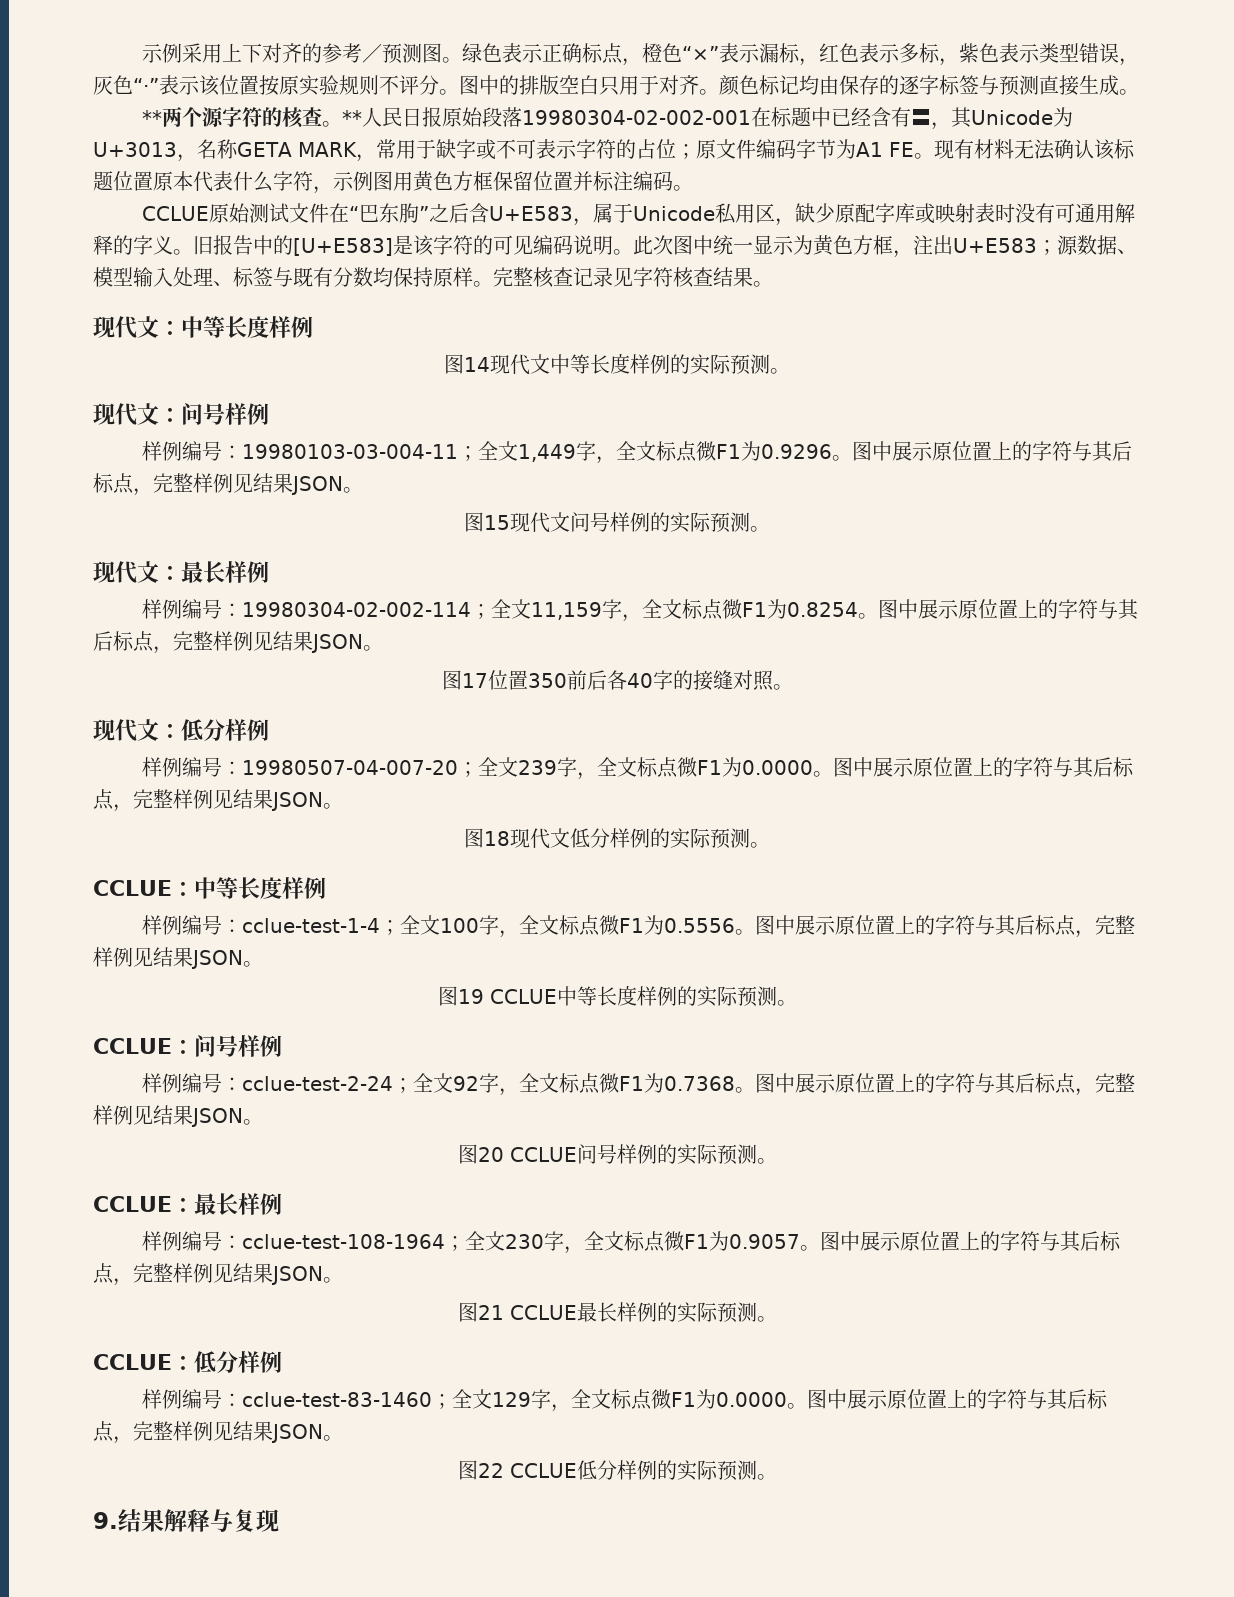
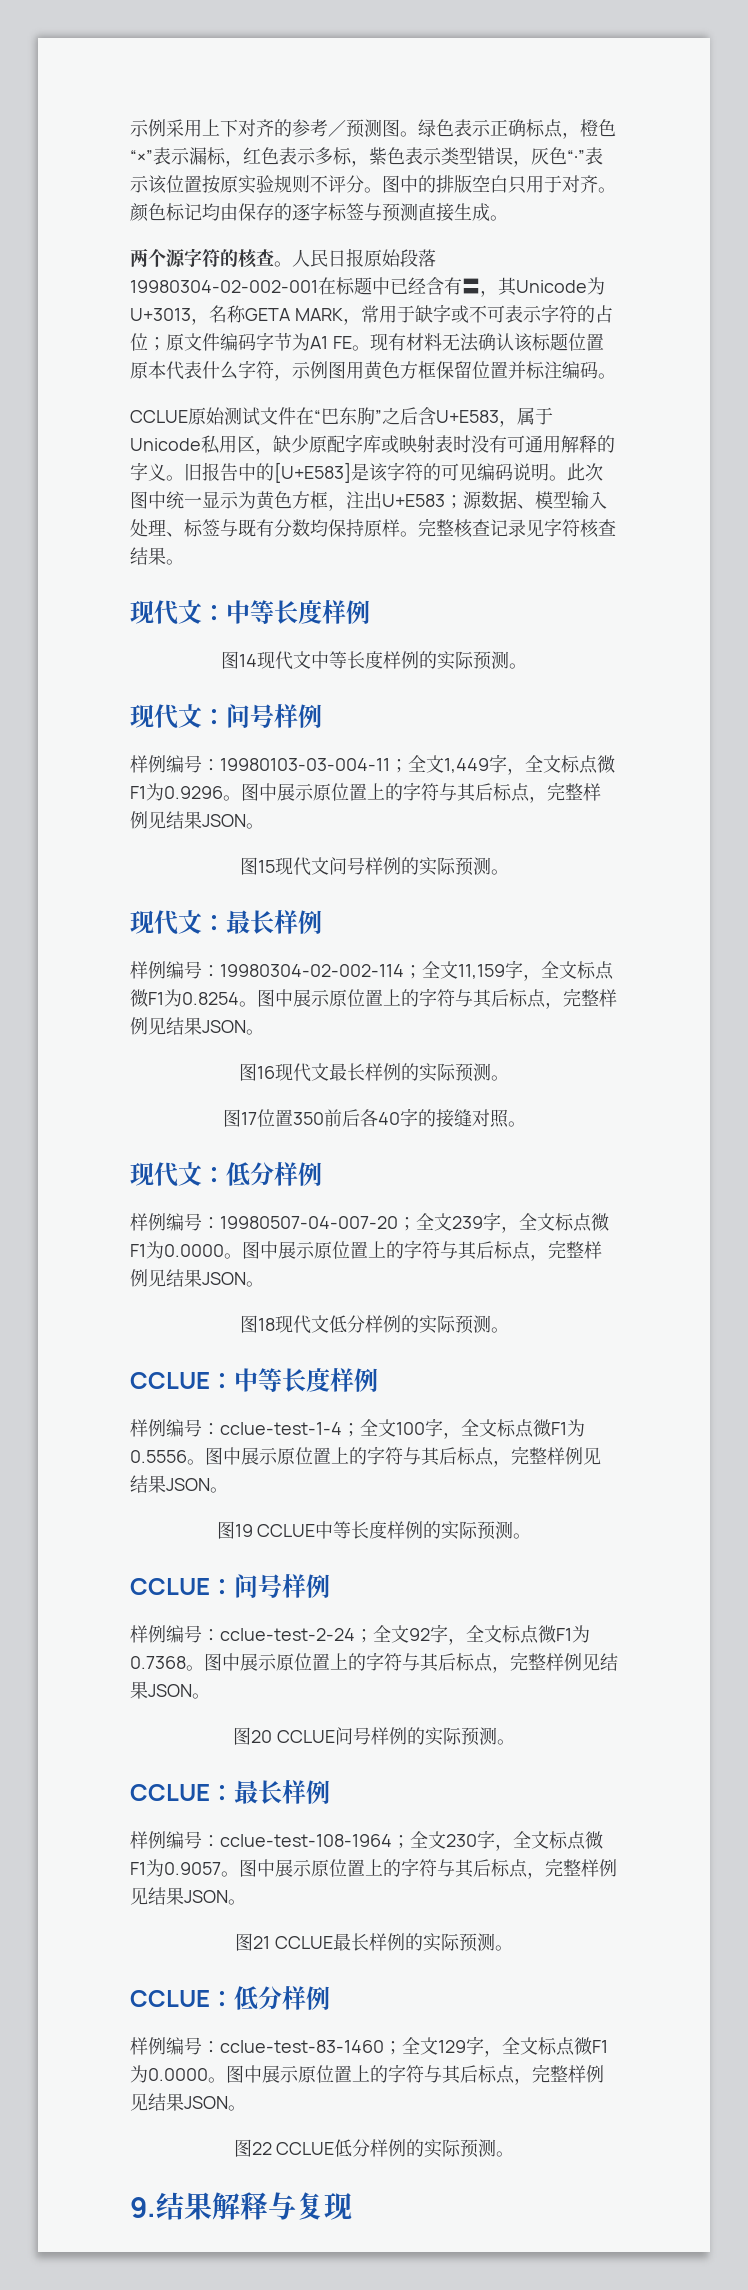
- **两个源字符的核查。
+ 两个源字符的核查。
- **人民日报原始段落19980304-02-002-001在标题中已经含有〓，其Unicode为U+3013，名称GETA MARK，常用于缺字或不可表示字符的占位；原文件编码字节为A1 FE。
+ 人民日报原始段落19980304-02-002-001在标题中已经含有〓，其Unicode为U+3013，名称GETA MARK，常用于缺字或不可表示字符的占位；原文件编码字节为A1 FE。
+ 图16现代文最长样例的实际预测。

